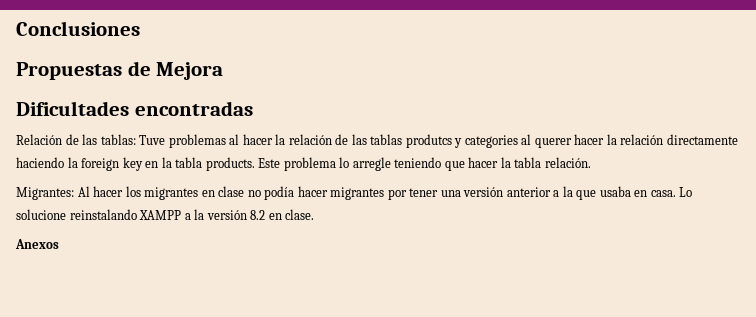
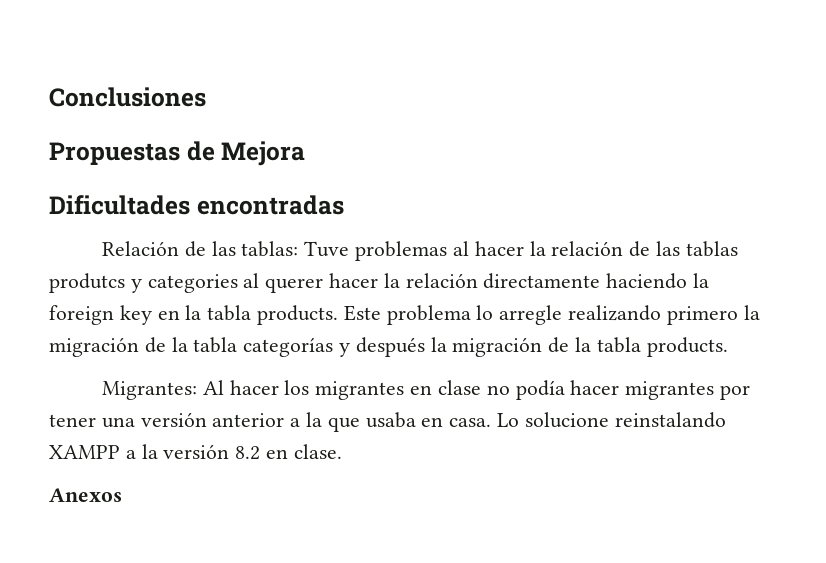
- Este problema lo arregle teniendo que hacer la tabla relación.
+ Este problema lo arregle realizando primero la migración de la tabla categorías y después la migración de la tabla products.

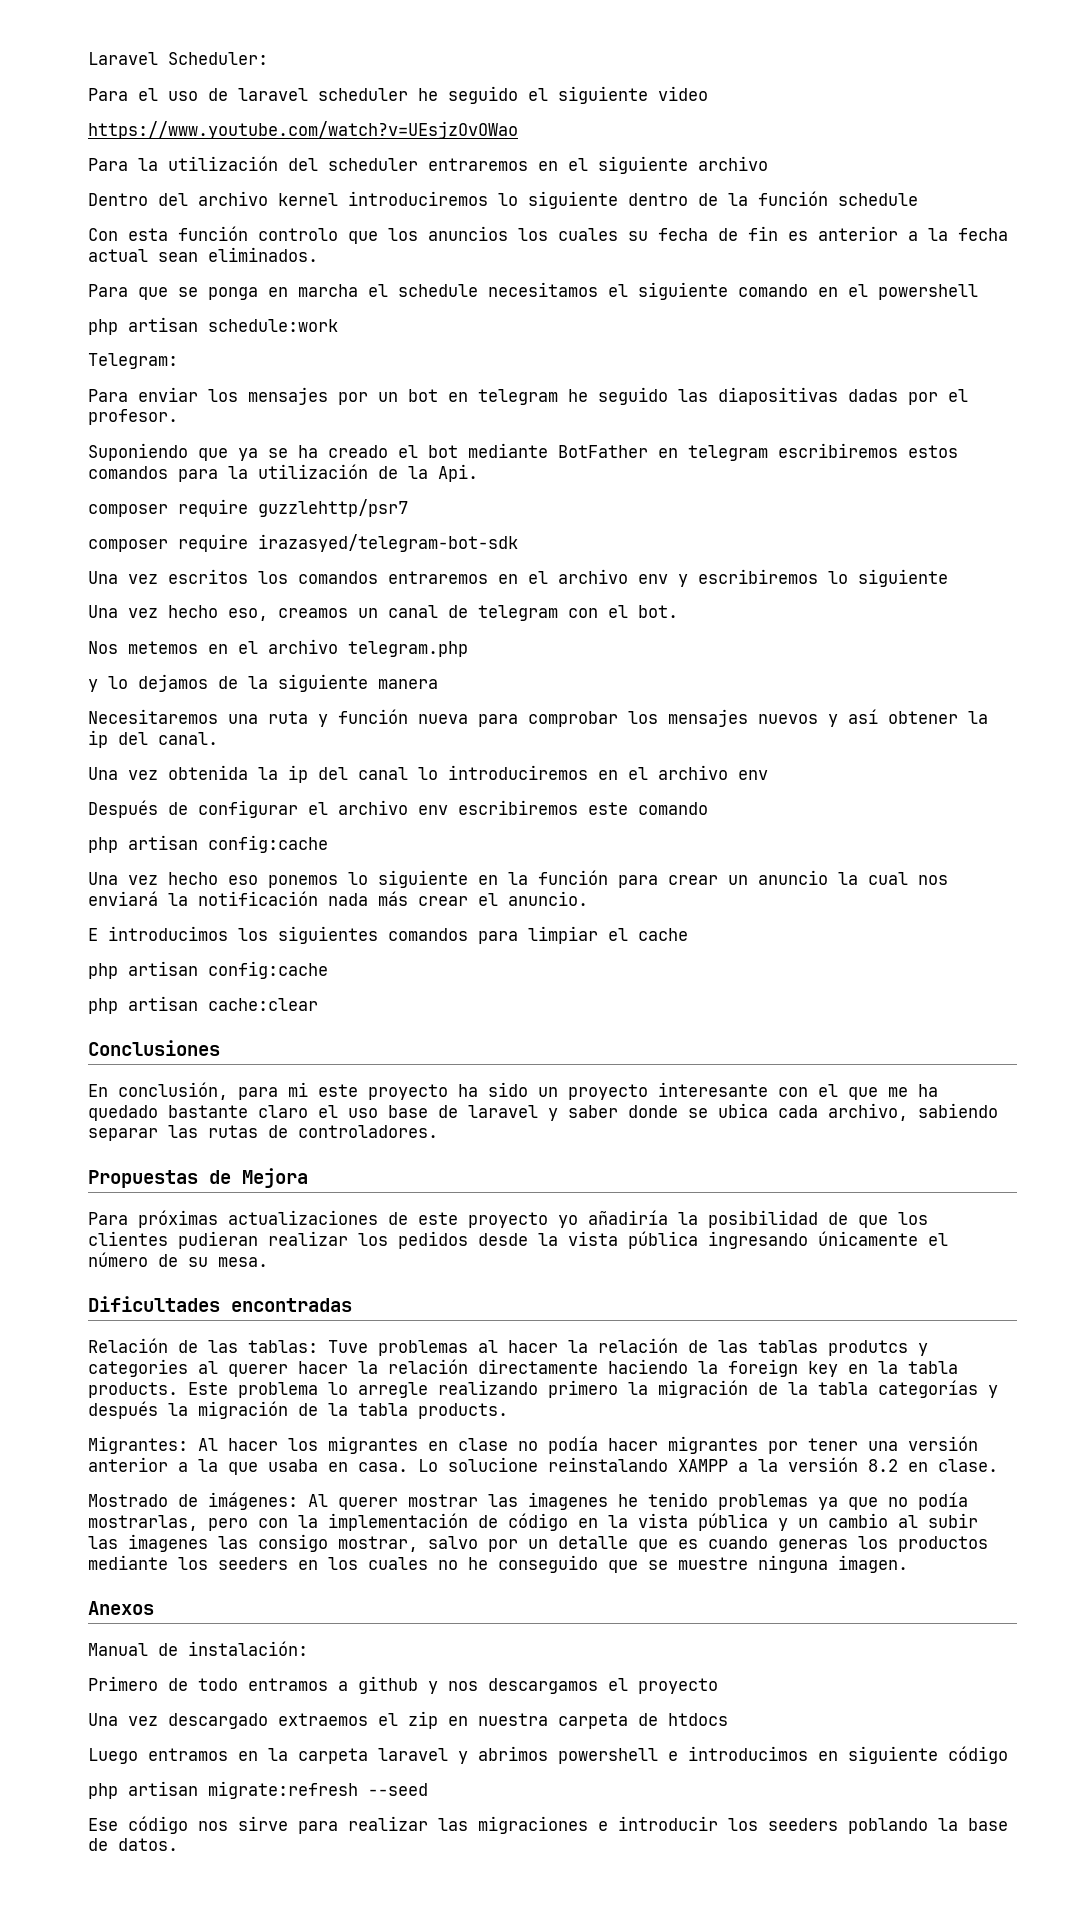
+ Laravel Scheduler:
+ Para el uso de laravel scheduler he seguido el siguiente video
+ https://www.youtube.com/watch?v=UEsjzOvOWao
+ Para la utilización del scheduler entraremos en el siguiente archivo
+ Dentro del archivo kernel introduciremos lo siguiente dentro de la función schedule
+ Con esta función controlo que los anuncios los cuales su fecha de fin es anterior a la fecha actual sean eliminados.
+ Para que se ponga en marcha el schedule necesitamos el siguiente comando en el powershell
+ php artisan schedule:work
+ Telegram:
+ Para enviar los mensajes por un bot en telegram he seguido las diapositivas dadas por el profesor.
+ Suponiendo que ya se ha creado el bot mediante BotFather en telegram escribiremos estos comandos para la utilización de la Api.
+ composer require guzzlehttp/psr7
+ composer require irazasyed/telegram-bot-sdk
+ Una vez escritos los comandos entraremos en el archivo env y escribiremos lo siguiente
+ Una vez hecho eso, creamos un canal de telegram con el bot.
+ Nos metemos en el archivo telegram.php
+ y lo dejamos de la siguiente manera
+ Necesitaremos una ruta y función nueva para comprobar los mensajes nuevos y así obtener la ip del canal.
+ Una vez obtenida la ip del canal lo introduciremos en el archivo env
+ Después de configurar el archivo env escribiremos este comando
+ php artisan config:cache
+ Una vez hecho eso ponemos lo siguiente en la función para crear un anuncio la cual nos enviará la notificación nada más crear el anuncio.
+ E introducimos los siguientes comandos para limpiar el cache
+ php artisan config:cache
+ php artisan cache:clear
  Conclusiones
+ En conclusión, para mi este proyecto ha sido un proyecto interesante con el que me ha quedado bastante claro el uso base de laravel y saber donde se ubica cada archivo, sabiendo separar las rutas de controladores.
  Propuestas de Mejora
+ Para próximas actualizaciones de este proyecto yo añadiría la posibilidad de que los clientes pudieran realizar los pedidos desde la vista pública ingresando únicamente el número de su mesa.
+ Mostrado de imágenes: Al querer mostrar las imagenes he tenido problemas ya que no podía mostrarlas, pero con la implementación de código en la vista pública y un cambio al subir las imagenes las consigo mostrar, salvo por un detalle que es cuando generas los productos mediante los seeders en los cuales no he conseguido que se muestre ninguna imagen.
  Anexos
+ Manual de instalación:
+ Primero de todo entramos a github y nos descargamos el proyecto
+ Una vez descargado extraemos el zip en nuestra carpeta de htdocs
+ Luego entramos en la carpeta laravel y abrimos powershell e introducimos en siguiente código
+ php artisan migrate:refresh --seed
+ Ese código nos sirve para realizar las migraciones e introducir los seeders poblando la base de datos.

